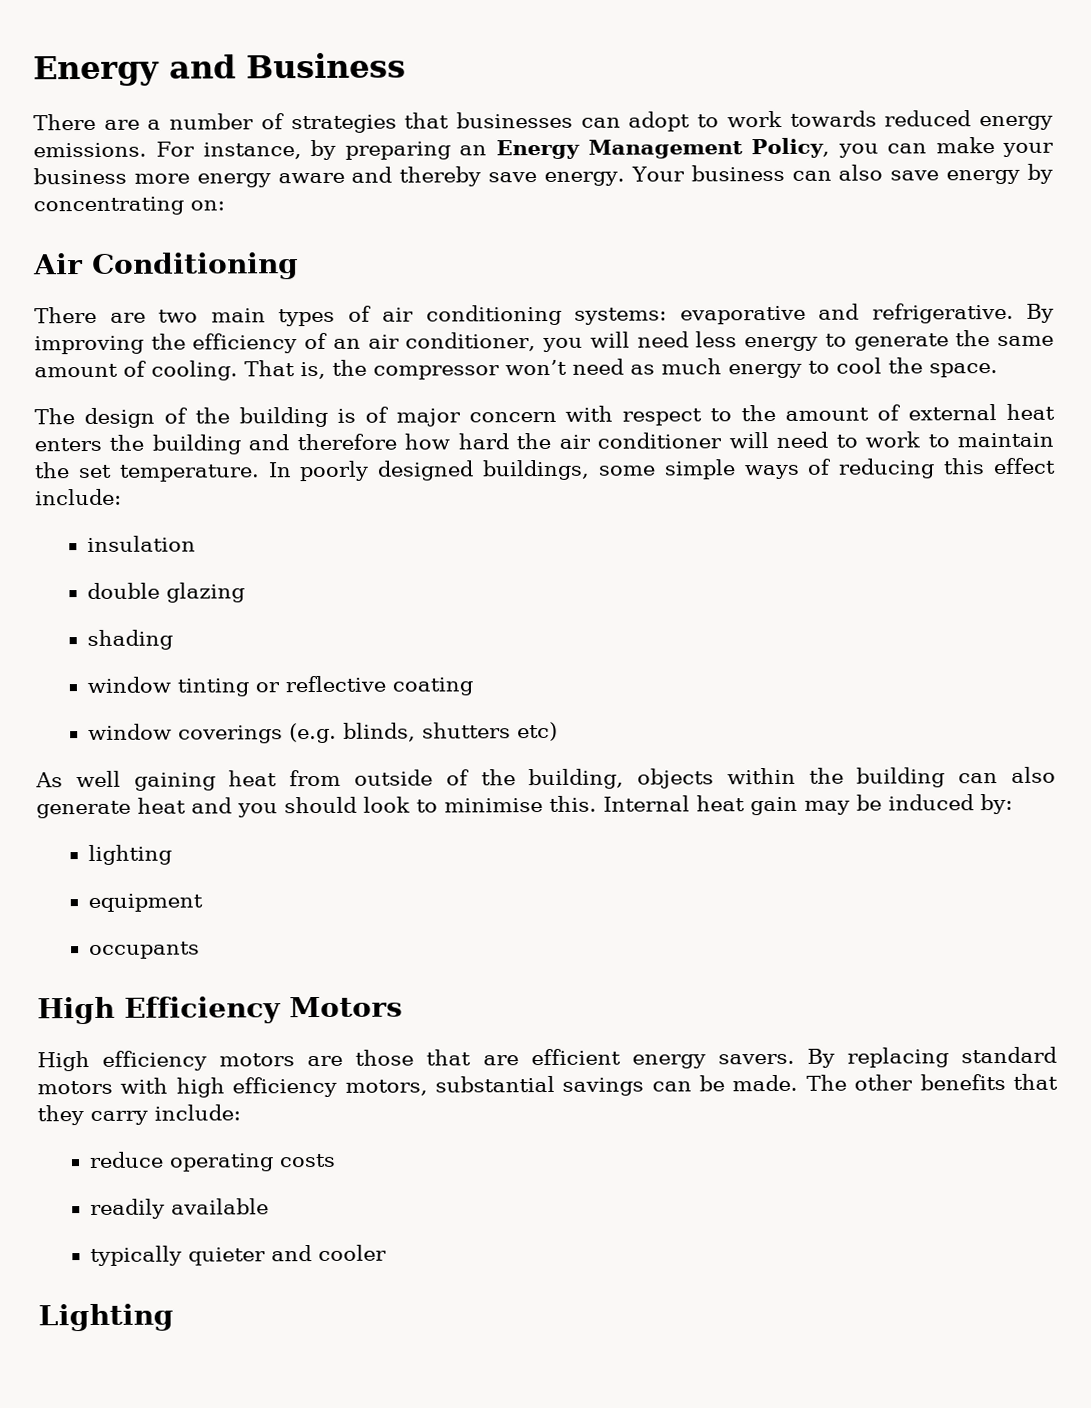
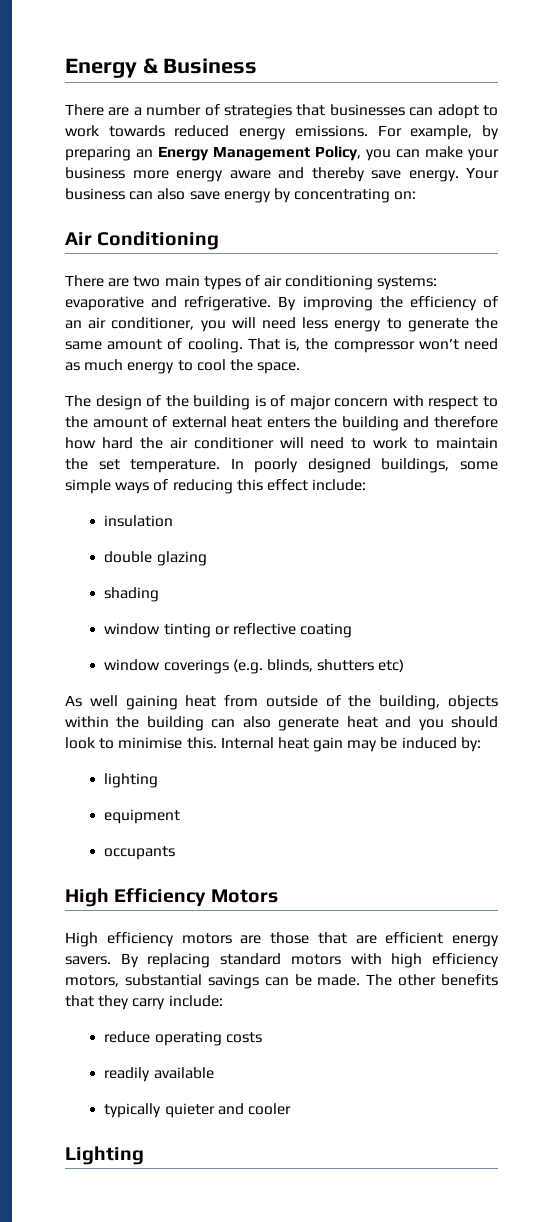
- Energy and Business
+ Energy & Business
- For instance, by preparing an Energy Management Policy, you can make your business more energy aware and thereby save energy.
+ For example, by preparing an Energy Management Policy, you can make your business more energy aware and thereby save energy.

